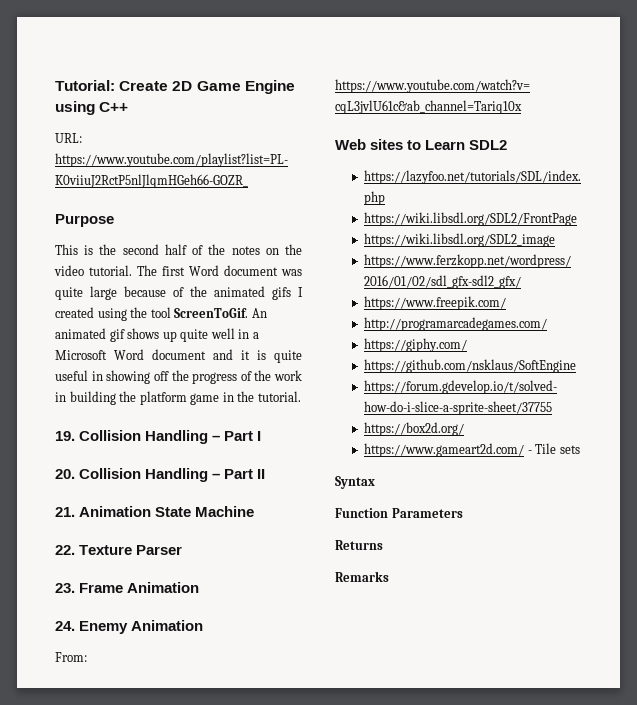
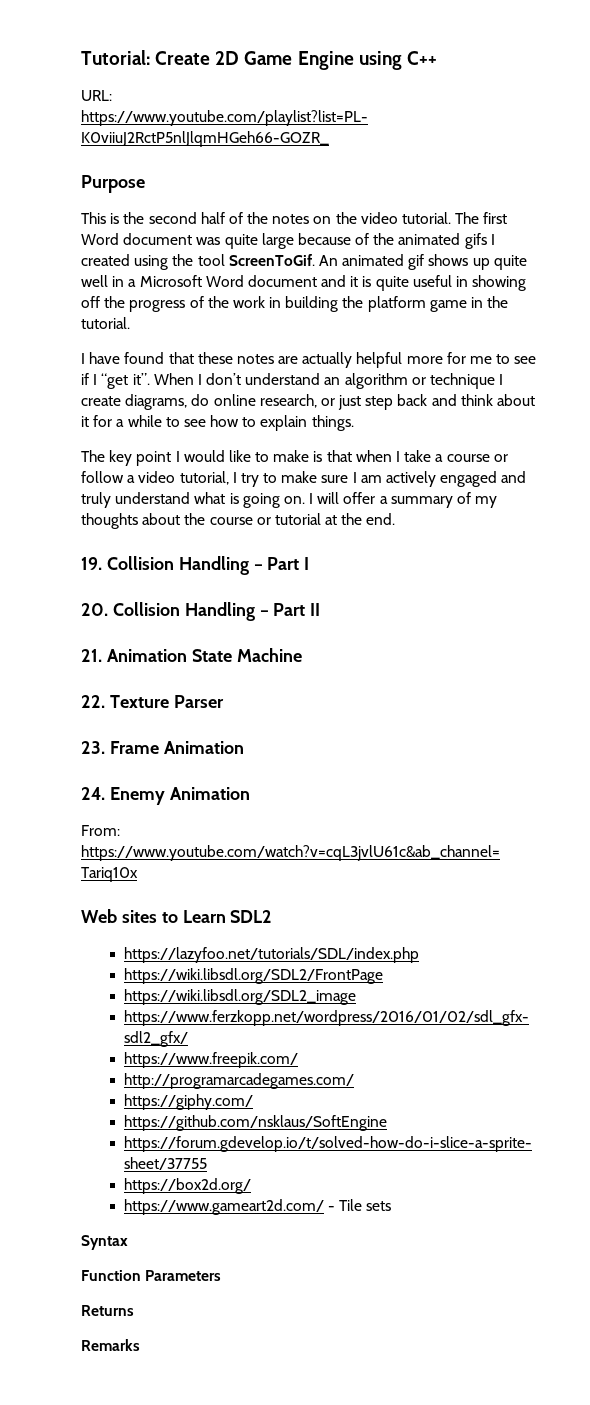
+ I have found that these notes are actually helpful more for me to see if I “get it”. When I don’t understand an algorithm or technique I create diagrams, do online research, or just step back and think about it for a while to see how to explain things.
+ The key point I would like to make is that when I take a course or follow a video tutorial, I try to make sure I am actively engaged and truly understand what is going on. I will offer a summary of my thoughts about the course or tutorial at the end.

